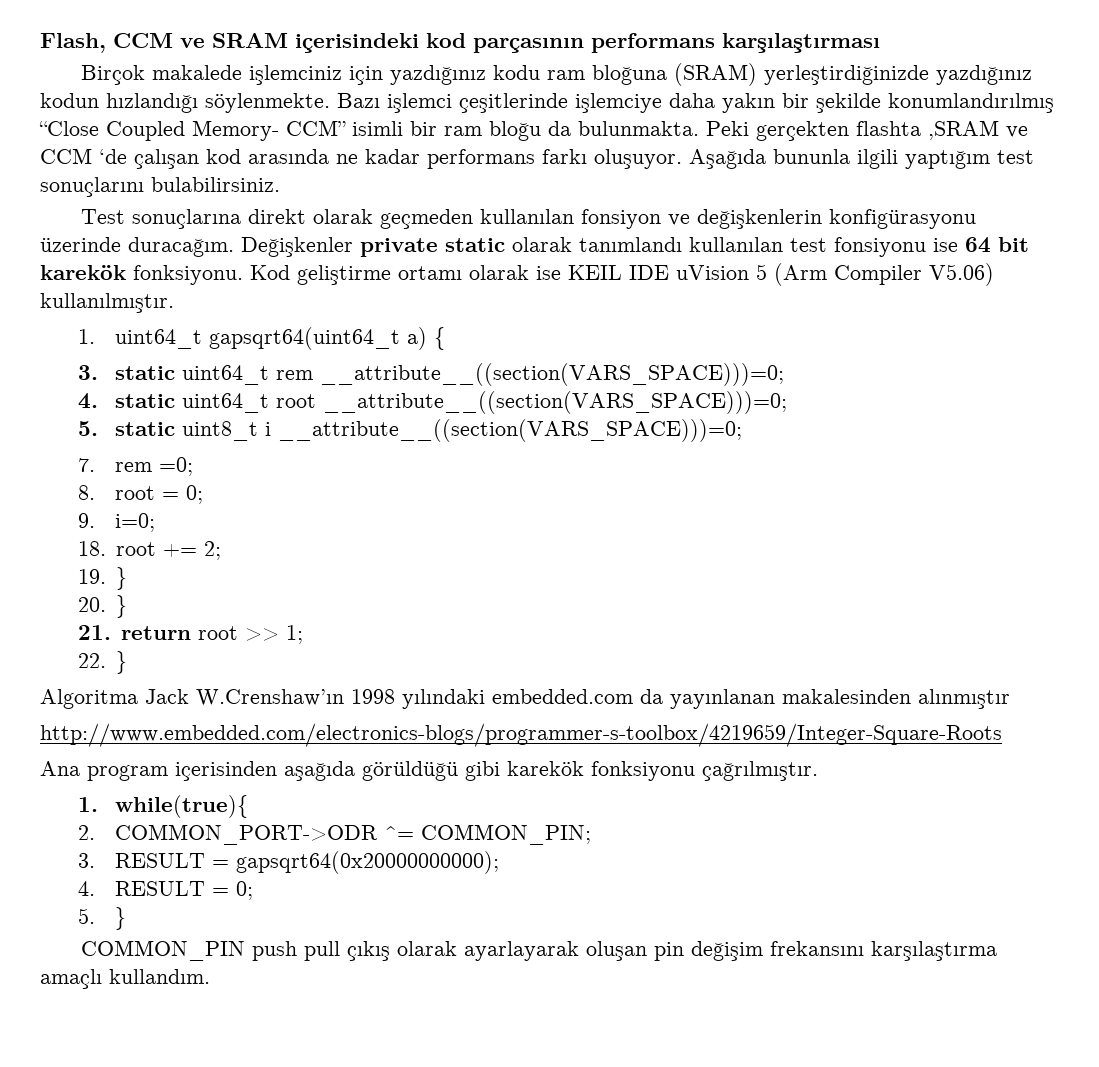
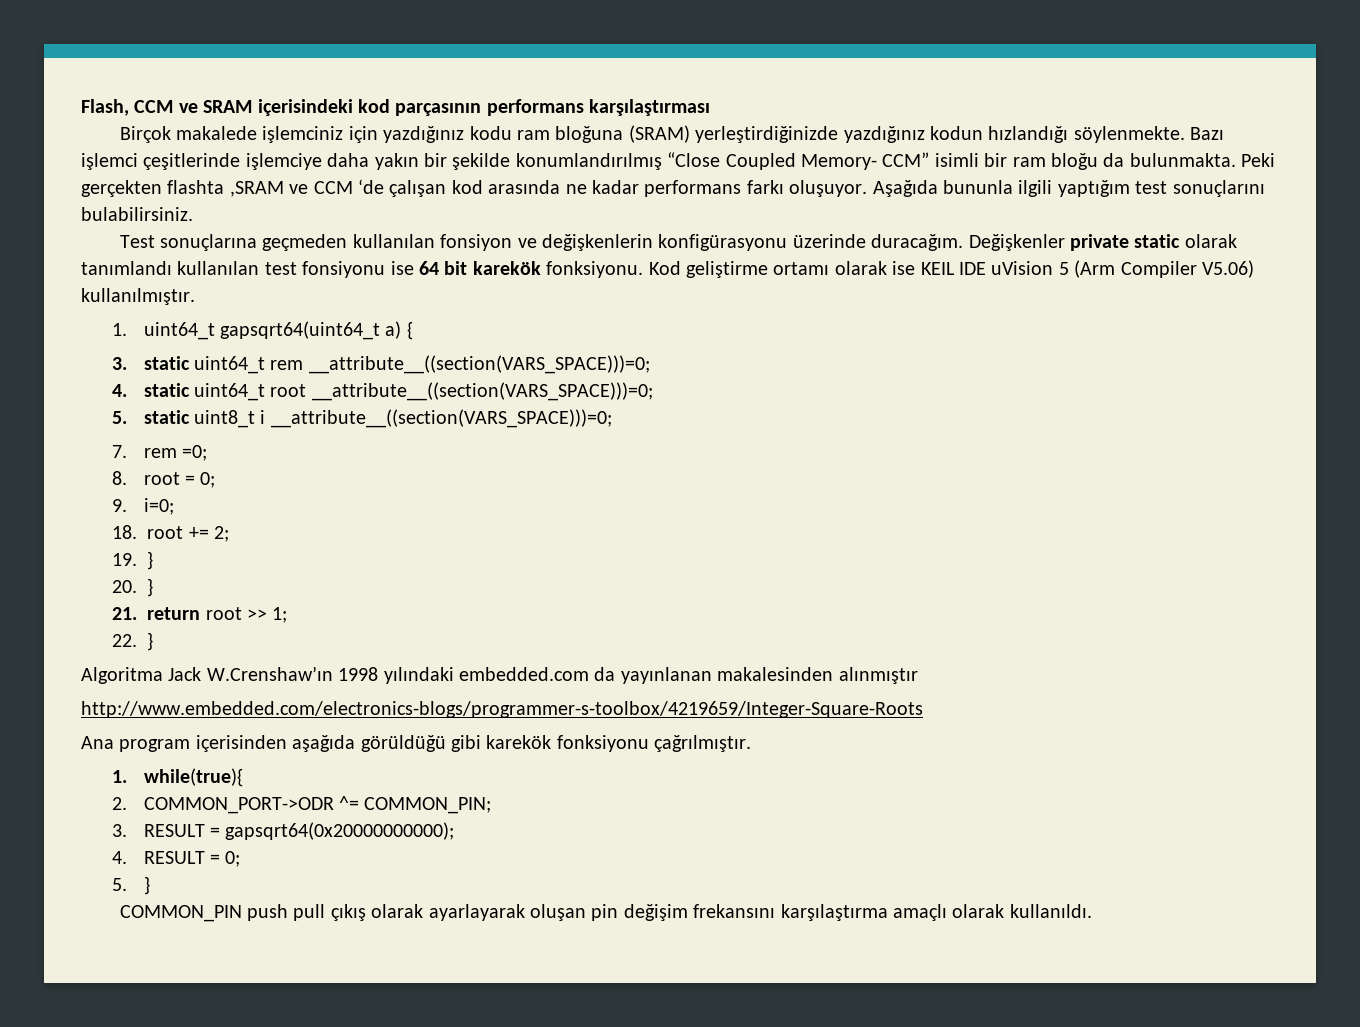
- Test sonuçlarına direkt olarak geçmeden kullanılan fonsiyon ve değişkenlerin konfigürasyonu üzerinde duracağım.
+ Test sonuçlarına geçmeden kullanılan fonsiyon ve değişkenlerin konfigürasyonu üzerinde duracağım.
- COMMON_PIN push pull çıkış olarak ayarlayarak oluşan pin değişim frekansını karşılaştırma amaçlı kullandım.
+ COMMON_PIN push pull çıkış olarak ayarlayarak oluşan pin değişim frekansını karşılaştırma amaçlı olarak kullanıldı.

